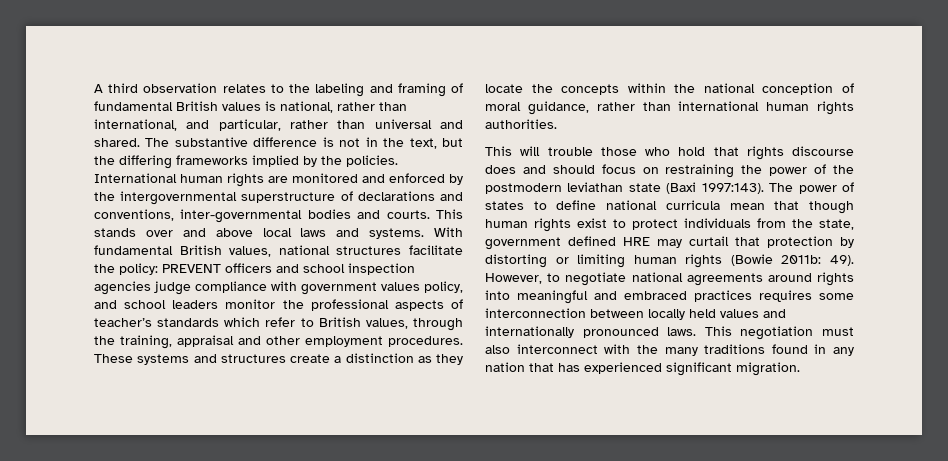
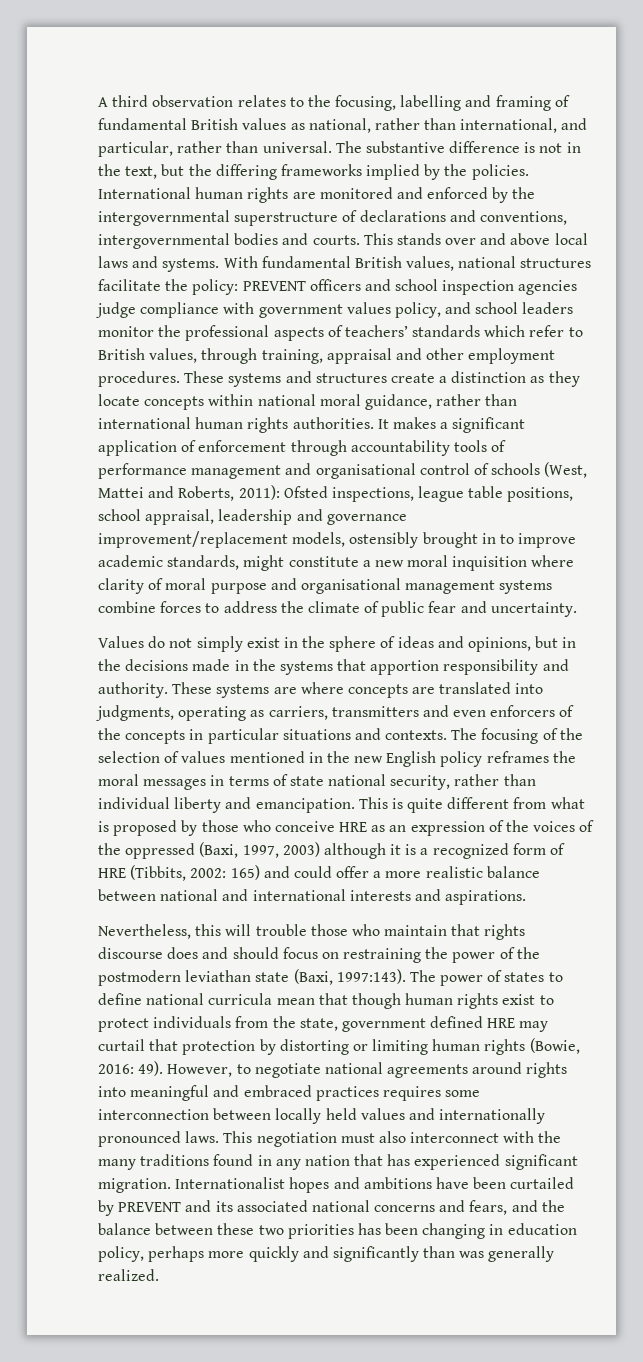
- A third observation relates to the labeling and framing of fundamental British values is national, rather than international, and particular, rather than universal and shared.
+ A third observation relates to the focusing, labelling and framing of fundamental British values as national, rather than international, and particular, rather than universal.
- International human rights are monitored and enforced by the intergovernmental superstructure of declarations and conventions, inter-governmental bodies and courts.
+ International human rights are monitored and enforced by the intergovernmental superstructure of declarations and conventions, intergovernmental bodies and courts.
- With fundamental British values, national structures facilitate the policy: PREVENT officers and school inspection agencies judge compliance with government values policy, and school leaders monitor the professional aspects of teacher’s standards which refer to British values, through the training, appraisal and other employment procedures.
+ With fundamental British values, national structures facilitate the policy: PREVENT officers and school inspection agencies judge compliance with government values policy, and school leaders monitor the professional aspects of teachers’ standards which refer to British values, through training, appraisal and other employment procedures.
- These systems and structures create a distinction as they locate the concepts within the national conception of moral guidance, rather than international human rights authorities.
- This will trouble those who hold that rights discourse does and should focus on restraining the power of the postmodern leviathan state (Baxi 1997:143).
+ These systems and structures create a distinction as they locate concepts within national moral guidance, rather than international human rights authorities. It makes a significant application of enforcement through accountability tools of performance management and organisational control of schools (West, Mattei and Roberts, 2011): Ofsted inspections, league table positions, school appraisal, leadership and governance improvement/replacement models, ostensibly brought in to improve academic standards, might constitute a new moral inquisition where clarity of moral purpose and organisational management systems combine forces to address the climate of public fear and uncertainty.
+ Values do not simply exist in the sphere of ideas and opinions, but in the decisions made in the systems that apportion responsibility and authority. These systems are where concepts are translated into judgments, operating as carriers, transmitters and even enforcers of the concepts in particular situations and contexts. The focusing of the selection of values mentioned in the new English policy reframes the moral messages in terms of state national security, rather than individual liberty and emancipation. This is quite different from what is proposed by those who conceive HRE as an expression of the voices of the oppressed (Baxi, 1997, 2003) although it is a recognized form of HRE (Tibbits, 2002: 165) and could offer a more realistic balance between national and international interests and aspirations.
+ Nevertheless, this will trouble those who maintain that rights discourse does and should focus on restraining the power of the postmodern leviathan state (Baxi, 1997:143).
- The power of states to define national curricula mean that though human rights exist to protect individuals from the state, government defined HRE may curtail that protection by distorting or limiting human rights (Bowie 2011b: 49).
+ The power of states to define national curricula mean that though human rights exist to protect individuals from the state, government defined HRE may curtail that protection by distorting or limiting human rights (Bowie, 2016: 49).
+ Internationalist hopes and ambitions have been curtailed by PREVENT and its associated national concerns and fears, and the balance between these two priorities has been changing in education policy, perhaps more quickly and significantly than was generally realized.

